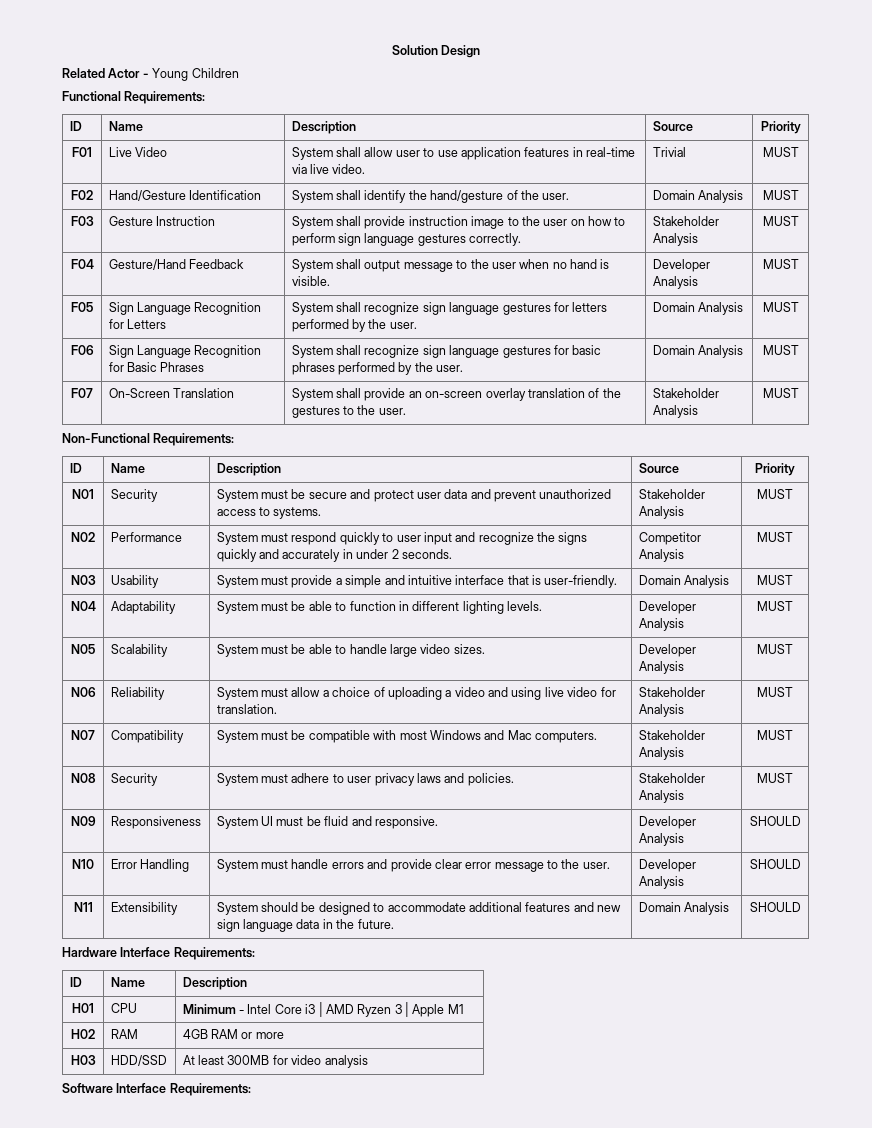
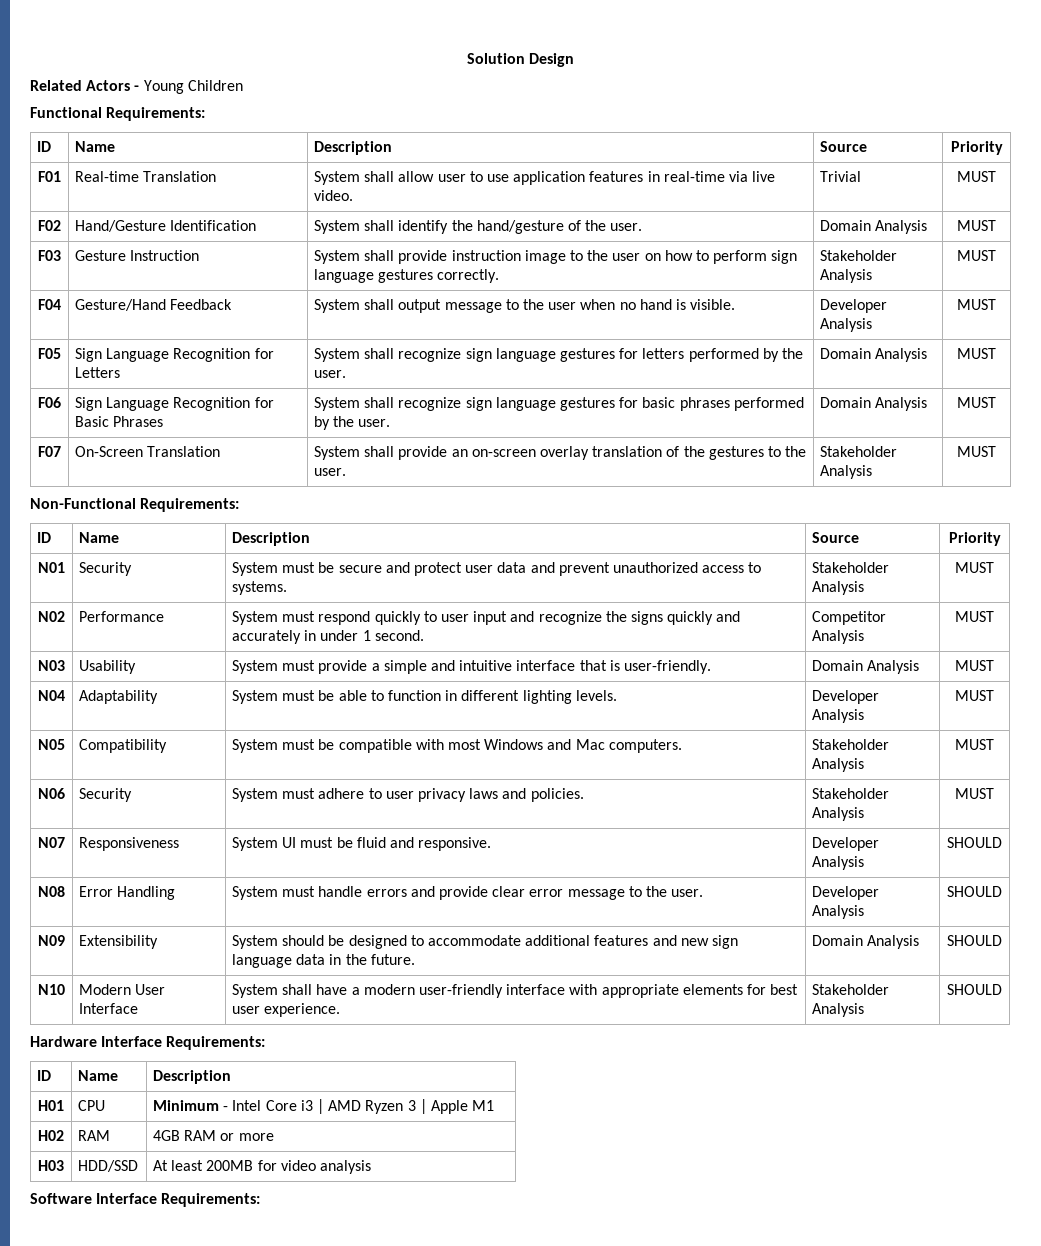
- Related Actor - Young Children
+ Related Actors - Young Children
- F01 | Live Video | System shall allow user to use application features in real-time via live video. | Trivial | MUST
+ F01 | Real-time Translation | System shall allow user to use application features in real-time via live video. | Trivial | MUST
- N02 | Performance | System must respond quickly to user input and recognize the signs quickly and accurately in under 2 seconds. | Competitor Analysis | MUST
+ N02 | Performance | System must respond quickly to user input and recognize the signs quickly and accurately in under 1 second. | Competitor Analysis | MUST
- N05 | Scalability | System must be able to handle large video sizes. | Developer Analysis | MUST
- N06 | Reliability | System must allow a choice of uploading a video and using live video for translation. | Stakeholder Analysis | MUST
- N07 | Compatibility | System must be compatible with most Windows and Mac computers. | Stakeholder Analysis | MUST
+ N05 | Compatibility | System must be compatible with most Windows and Mac computers. | Stakeholder Analysis | MUST
- N08 | Security | System must adhere to user privacy laws and policies. | Stakeholder Analysis | MUST
+ N06 | Security | System must adhere to user privacy laws and policies. | Stakeholder Analysis | MUST
- N09 | Responsiveness | System UI must be fluid and responsive. | Developer Analysis | SHOULD
+ N07 | Responsiveness | System UI must be fluid and responsive. | Developer Analysis | SHOULD
- N10 | Error Handling | System must handle errors and provide clear error message to the user. | Developer Analysis | SHOULD
+ N08 | Error Handling | System must handle errors and provide clear error message to the user. | Developer Analysis | SHOULD
- N11 | Extensibility | System should be designed to accommodate additional features and new sign language data in the future. | Domain Analysis | SHOULD
+ N09 | Extensibility | System should be designed to accommodate additional features and new sign language data in the future. | Domain Analysis | SHOULD
+ N10 | Modern User Interface | System shall have a modern user-friendly interface with appropriate elements for best user experience. | Stakeholder Analysis | SHOULD
- H03 | HDD/SSD | At least 300MB for video analysis
+ H03 | HDD/SSD | At least 200MB for video analysis

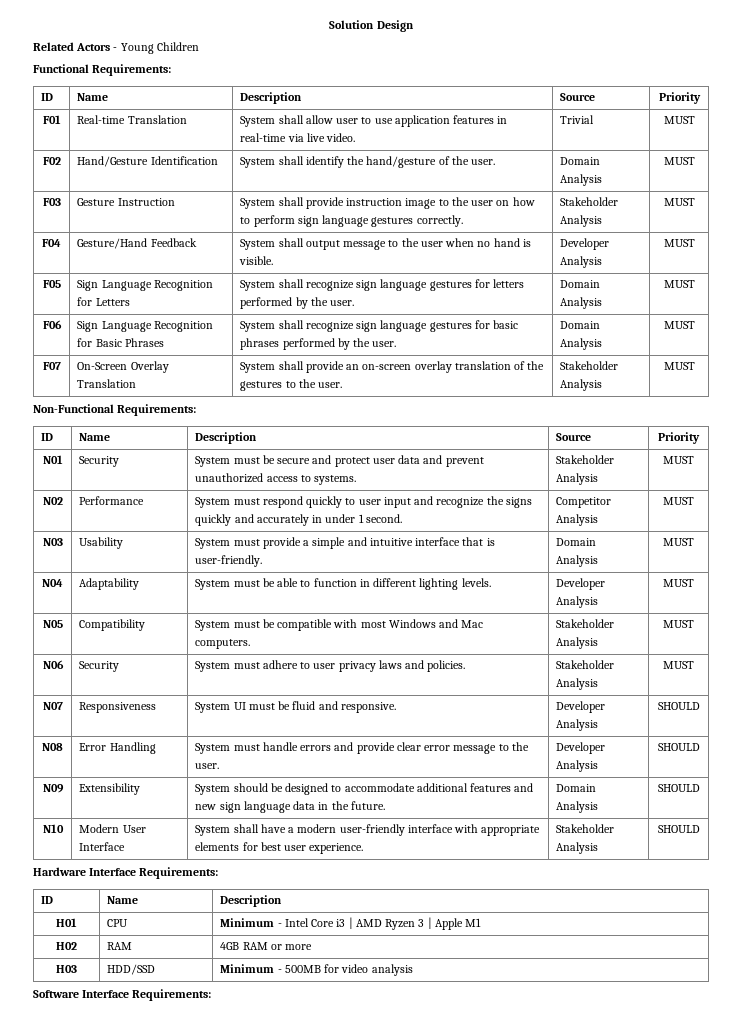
- F07 | On-Screen Translation | System shall provide an on-screen overlay translation of the gestures to the user. | Stakeholder Analysis | MUST
+ F07 | On-Screen Overlay Translation | System shall provide an on-screen overlay translation of the gestures to the user. | Stakeholder Analysis | MUST
- H03 | HDD/SSD | At least 200MB for video analysis
+ H03 | HDD/SSD | Minimum - 500MB for video analysis

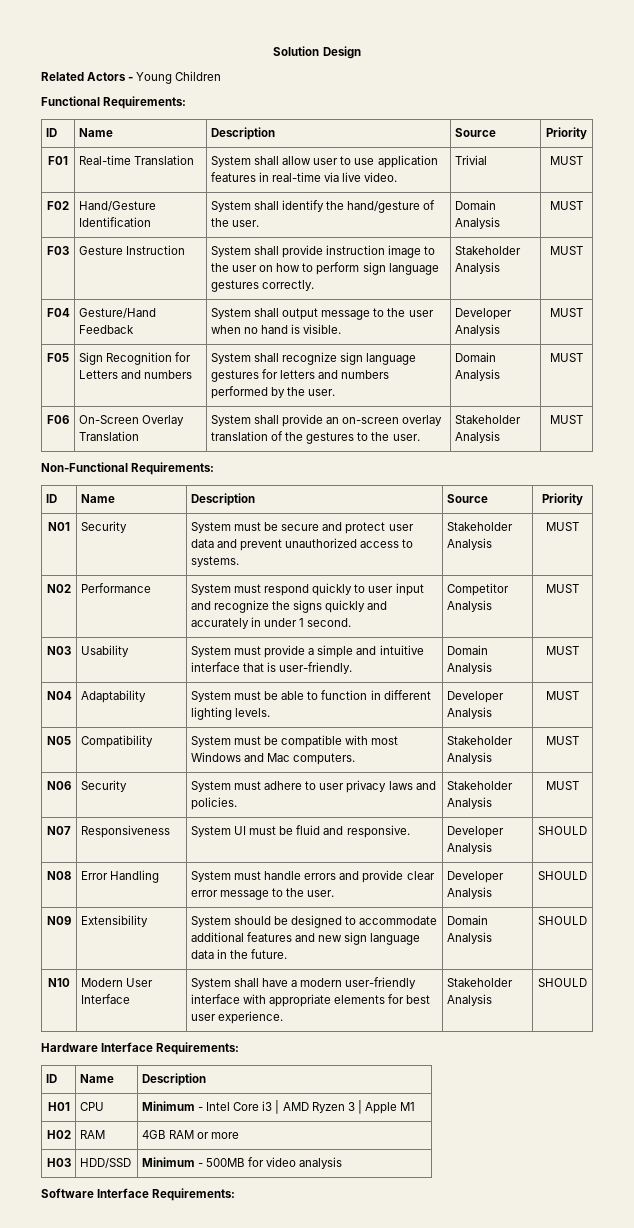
- F05 | Sign Language Recognition for Letters | System shall recognize sign language gestures for letters performed by the user. | Domain Analysis | MUST
+ F05 | Sign Recognition for Letters and numbers | System shall recognize sign language gestures for letters and numbers performed by the user. | Domain Analysis | MUST
- F06 | Sign Language Recognition for Basic Phrases | System shall recognize sign language gestures for basic phrases performed by the user. | Domain Analysis | MUST
- F07 | On-Screen Overlay Translation | System shall provide an on-screen overlay translation of the gestures to the user. | Stakeholder Analysis | MUST
+ F06 | On-Screen Overlay Translation | System shall provide an on-screen overlay translation of the gestures to the user. | Stakeholder Analysis | MUST

